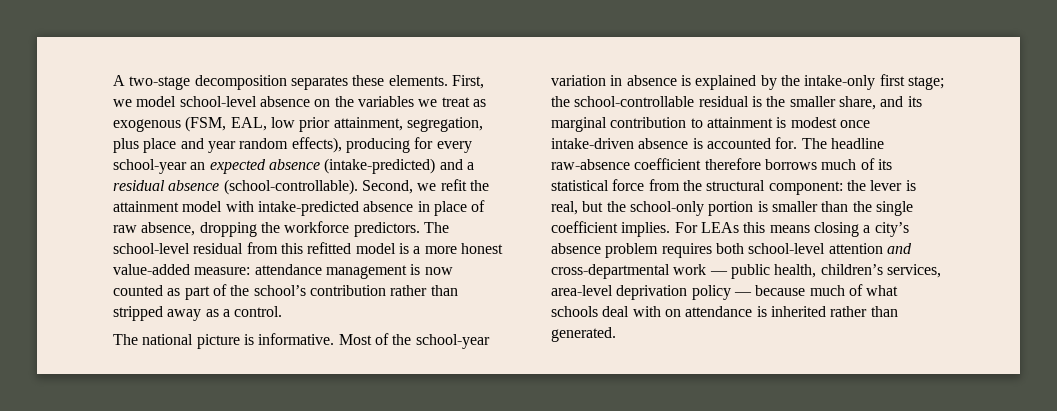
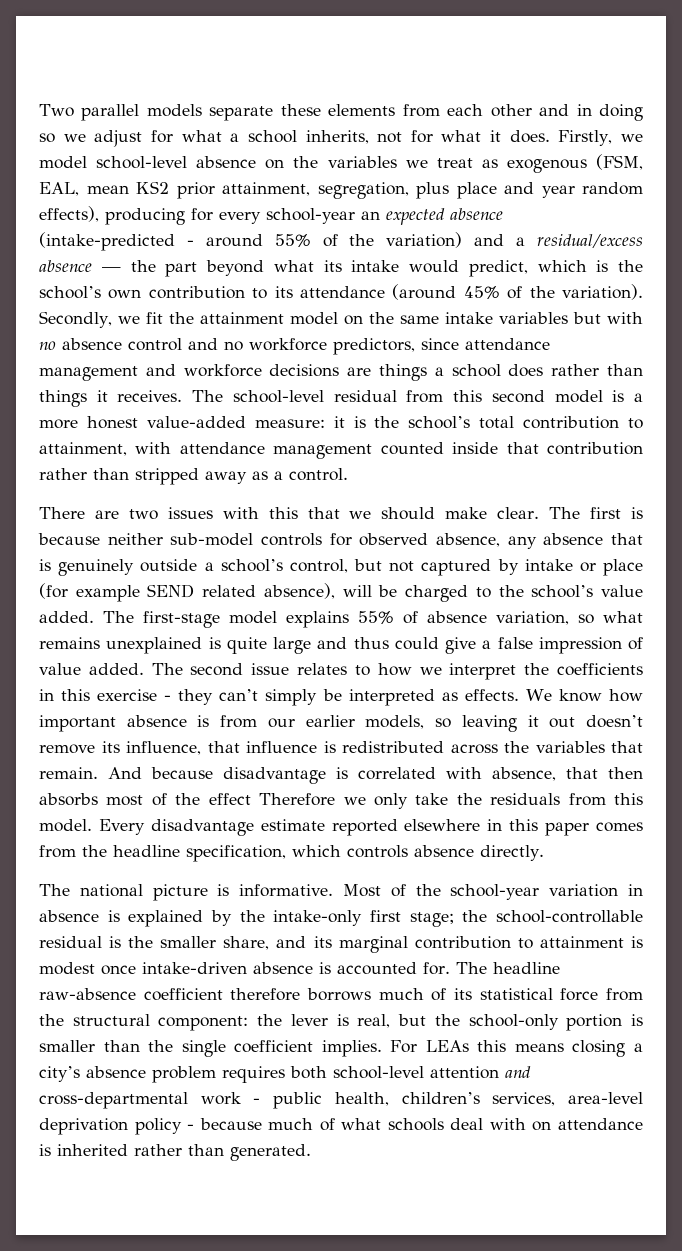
- A two-stage decomposition separates these elements. First, we model school-level absence on the variables we treat as exogenous (FSM, EAL, low prior attainment, segregation, plus place and year random effects), producing for every school-year an expected absence (intake-predicted) and a residual absence (school-controllable). Second, we refit the attainment model with intake-predicted absence in place of raw absence, dropping the workforce predictors.
+ Two parallel models separate these elements from each other and in doing so we adjust for what a school inherits, not for what it does. Firstly, we model school-level absence on the variables we treat as exogenous (FSM, EAL, mean KS2 prior attainment, segregation, plus place and year random effects), producing for every school-year an expected absence (intake-predicted - around 55% of the variation) and a residual/excess absence — the part beyond what its intake would predict, which is the school’s own contribution to its attendance (around 45% of the variation). Secondly, we fit the attainment model on the same intake variables but with no absence control and no workforce predictors, since attendance management and workforce decisions are things a school does rather than things it receives.
- The school-level residual from this refitted model is a more honest value-added measure: attendance management is now counted as part of the school’s contribution rather than stripped away as a control.
+ The school-level residual from this second model is a more honest value-added measure: it is the school’s total contribution to attainment, with attendance management counted inside that contribution rather than stripped away as a control.
+ There are two issues with this that we should make clear. The first is because neither sub-model controls for observed absence, any absence that is genuinely outside a school’s control, but not captured by intake or place (for example SEND related absence), will be charged to the school’s value added. The first-stage model explains 55% of absence variation, so what remains unexplained is quite large and thus could give a false impression of value added. The second issue relates to how we interpret the coefficients in this exercise - they can’t simply be interpreted as effects. We know how important absence is from our earlier models, so leaving it out doesn’t remove its influence, that influence is redistributed across the variables that remain. And because disadvantage is correlated with absence, that then absorbs most of the effect Therefore we only take the residuals from this model. Every disadvantage estimate reported elsewhere in this paper comes from the headline specification, which controls absence directly.
- For LEAs this means closing a city’s absence problem requires both school-level attention and cross-departmental work — public health, children’s services, area-level deprivation policy — because much of what schools deal with on attendance is inherited rather than generated.
+ For LEAs this means closing a city’s absence problem requires both school-level attention and cross-departmental work - public health, children’s services, area-level deprivation policy - because much of what schools deal with on attendance is inherited rather than generated.

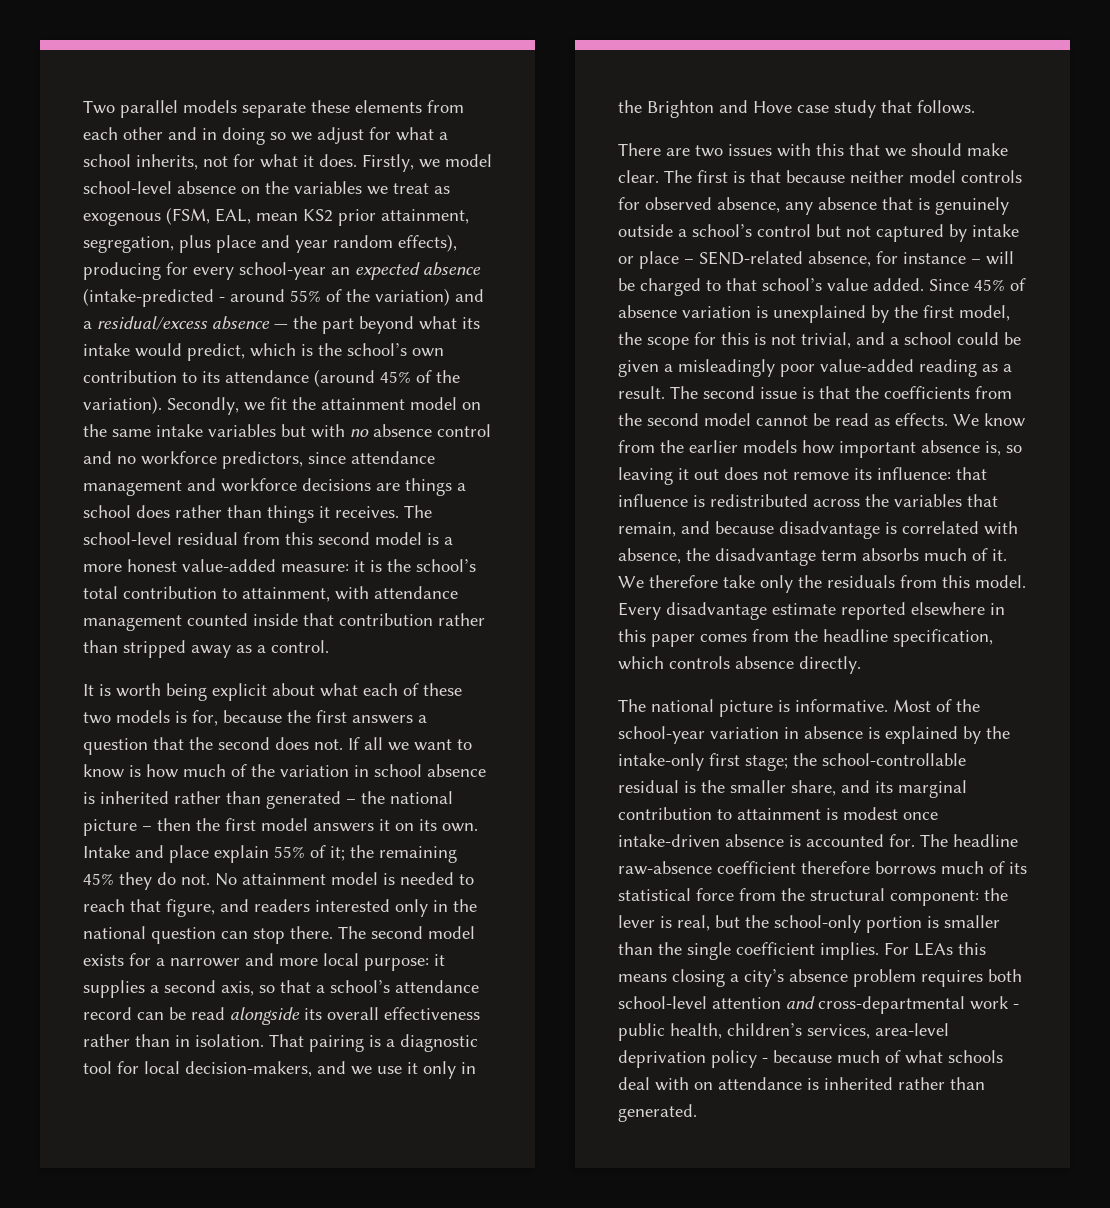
+ It is worth being explicit about what each of these two models is for, because the first answers a question that the second does not. If all we want to know is how much of the variation in school absence is inherited rather than generated – the national picture – then the first model answers it on its own. Intake and place explain 55% of it; the remaining 45% they do not. No attainment model is needed to reach that figure, and readers interested only in the national question can stop there. The second model exists for a narrower and more local purpose: it supplies a second axis, so that a school’s attendance record can be read alongside its overall effectiveness rather than in isolation. That pairing is a diagnostic tool for local decision-makers, and we use it only in the Brighton and Hove case study that follows.
- The first is because neither sub-model controls for observed absence, any absence that is genuinely outside a school’s control, but not captured by intake or place (for example SEND related absence), will be charged to the school’s value added.
+ The first is that because neither model controls for observed absence, any absence that is genuinely outside a school’s control but not captured by intake or place – SEND-related absence, for instance – will be charged to that school’s value added.
- The first-stage model explains 55% of absence variation, so what remains unexplained is quite large and thus could give a false impression of value added. The second issue relates to how we interpret the coefficients in this exercise - they can’t simply be interpreted as effects. We know how important absence is from our earlier models, so leaving it out doesn’t remove its influence, that influence is redistributed across the variables that remain. And because disadvantage is correlated with absence, that then absorbs most of the effect Therefore we only take the residuals from this model.
+ Since 45% of absence variation is unexplained by the first model, the scope for this is not trivial, and a school could be given a misleadingly poor value-added reading as a result. The second issue is that the coefficients from the second model cannot be read as effects. We know from the earlier models how important absence is, so leaving it out does not remove its influence: that influence is redistributed across the variables that remain, and because disadvantage is correlated with absence, the disadvantage term absorbs much of it. We therefore take only the residuals from this model.

